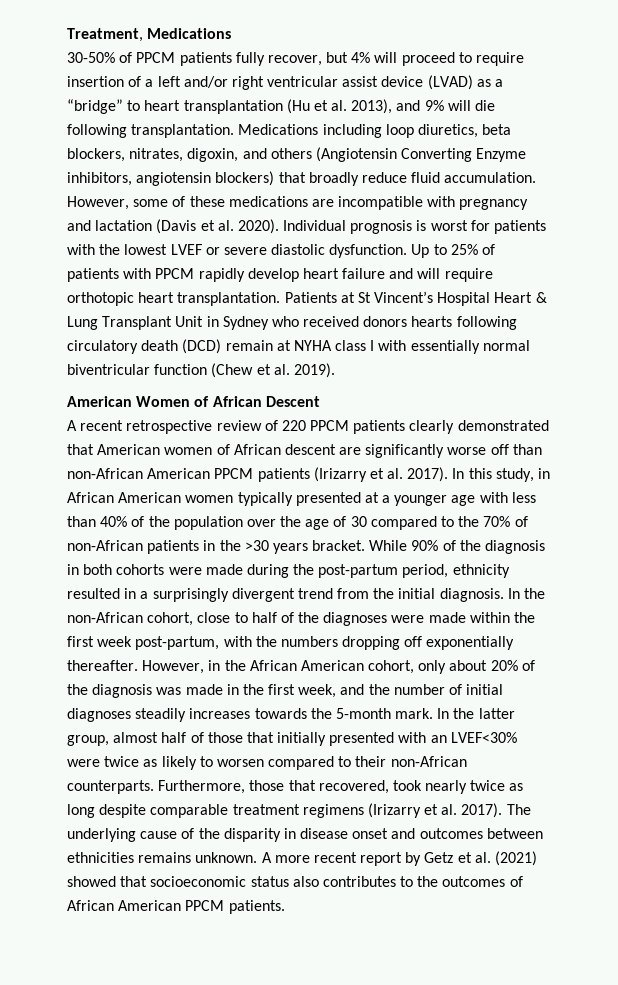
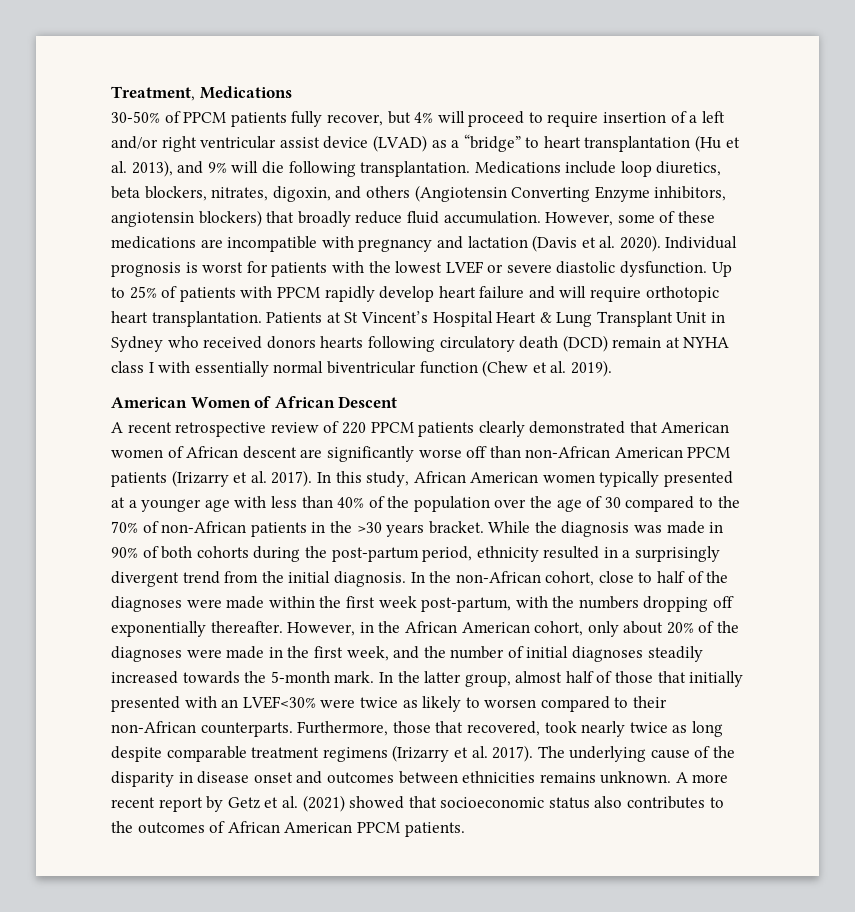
- Medications including loop diuretics, beta blockers, nitrates, digoxin, and others (Angiotensin Converting Enzyme inhibitors, angiotensin blockers) that broadly reduce fluid accumulation.
+ Medications include loop diuretics, beta blockers, nitrates, digoxin, and others (Angiotensin Converting Enzyme inhibitors, angiotensin blockers) that broadly reduce fluid accumulation.
- In this study, in African American women typically presented at a younger age with less than 40% of the population over the age of 30 compared to the 70% of non-African patients in the >30 years bracket.
+ In this study, African American women typically presented at a younger age with less than 40% of the population over the age of 30 compared to the 70% of non-African patients in the >30 years bracket.
- While 90% of the diagnosis in both cohorts were made during the post-partum period, ethnicity resulted in a surprisingly divergent trend from the initial diagnosis.
+ While the diagnosis was made in 90% of both cohorts during the post-partum period, ethnicity resulted in a surprisingly divergent trend from the initial diagnosis.
- However, in the African American cohort, only about 20% of the diagnosis was made in the first week, and the number of initial diagnoses steadily increases towards the 5-month mark.
+ However, in the African American cohort, only about 20% of the diagnoses were made in the first week, and the number of initial diagnoses steadily increased towards the 5-month mark.

